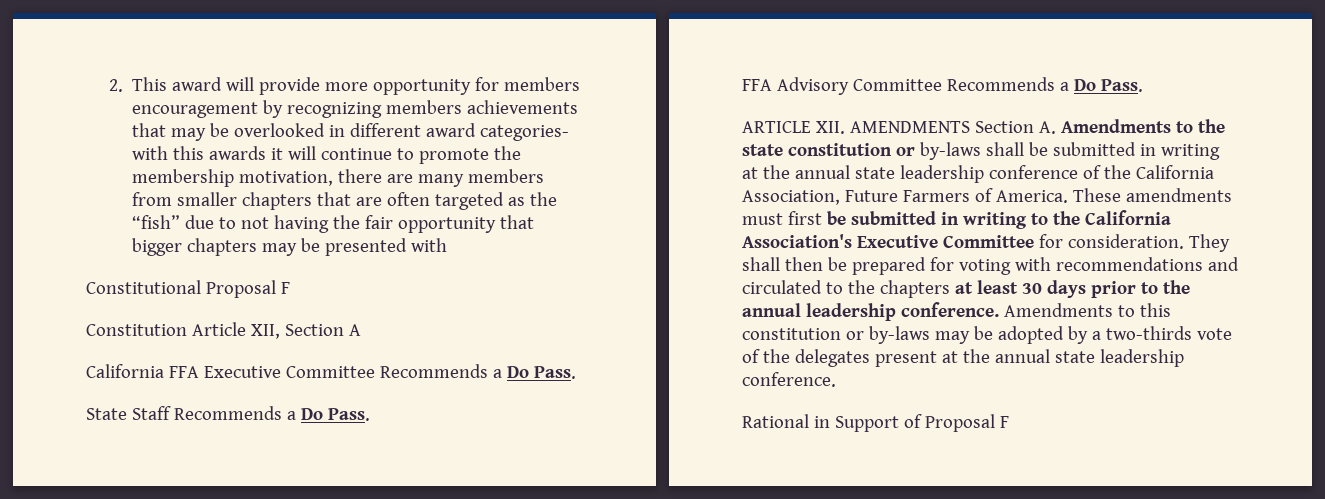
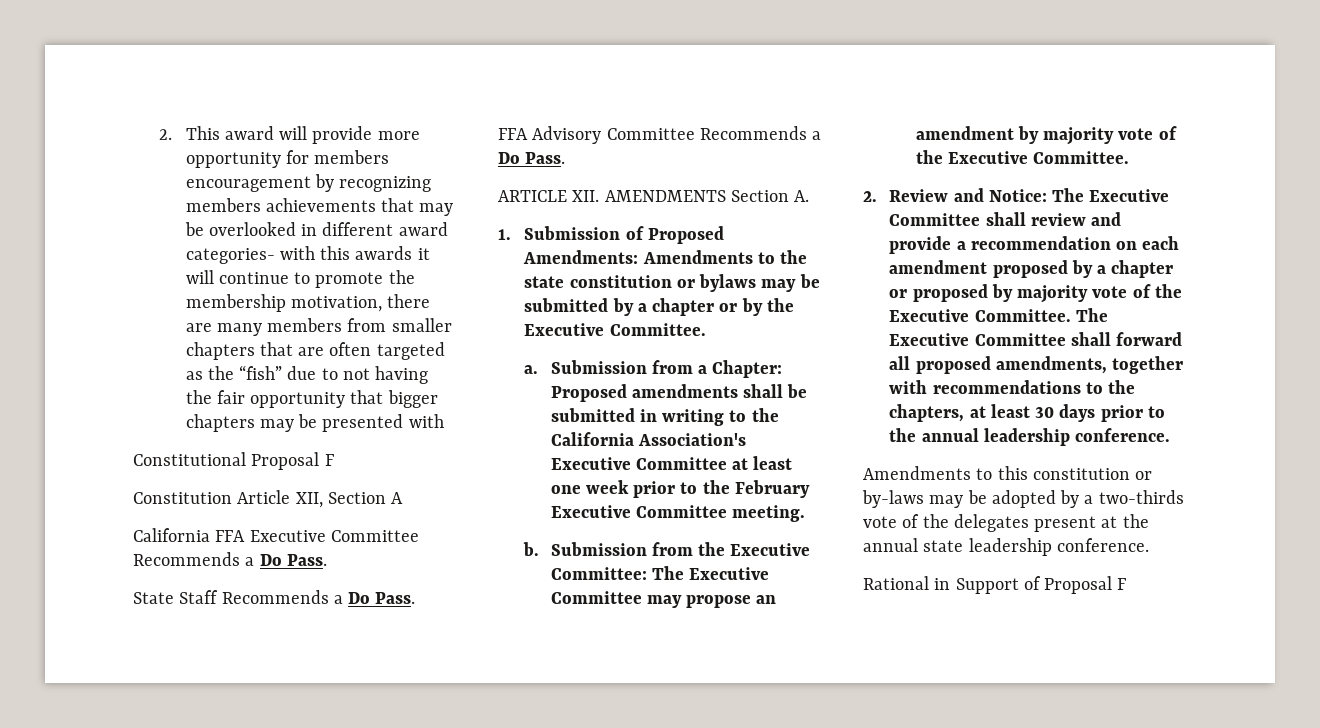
- ARTICLE XII. AMENDMENTS Section A. Amendments to the state constitution or by-laws shall be submitted in writing at the annual state leadership conference of the California Association, Future Farmers of America. These amendments must first be submitted in writing to the California Association's Executive Committee for consideration. They shall then be prepared for voting with recommendations and circulated to the chapters at least 30 days prior to the annual leadership conference. Amendments to this constitution or by-laws may be adopted by a two-thirds vote of the delegates present at the annual state leadership conference.
+ ARTICLE XII. AMENDMENTS Section A.
+ 1. Submission of Proposed Amendments: Amendments to the state constitution or bylaws may be submitted by a chapter or by the Executive Committee.
+ a. Submission from a Chapter: Proposed amendments shall be submitted in writing to the California Association's Executive Committee at least one week prior to the February Executive Committee meeting.
+ b. Submission from the Executive Committee: The Executive Committee may propose an amendment by majority vote of the Executive Committee.
+ 2. Review and Notice: The Executive Committee shall review and provide a recommendation on each amendment proposed by a chapter or proposed by majority vote of the Executive Committee. The Executive Committee shall forward all proposed amendments, together with recommendations to the chapters, at least 30 days prior to the annual leadership conference.
+ Amendments to this constitution or by-laws may be adopted by a two-thirds vote of the delegates present at the annual state leadership conference.

